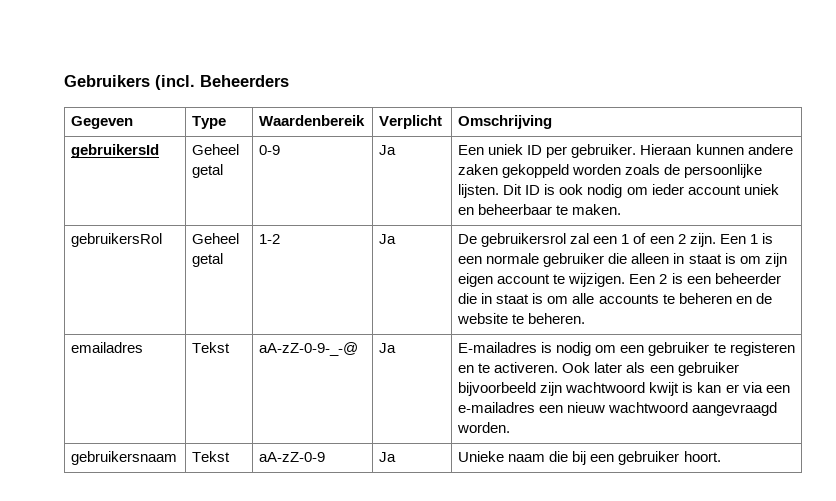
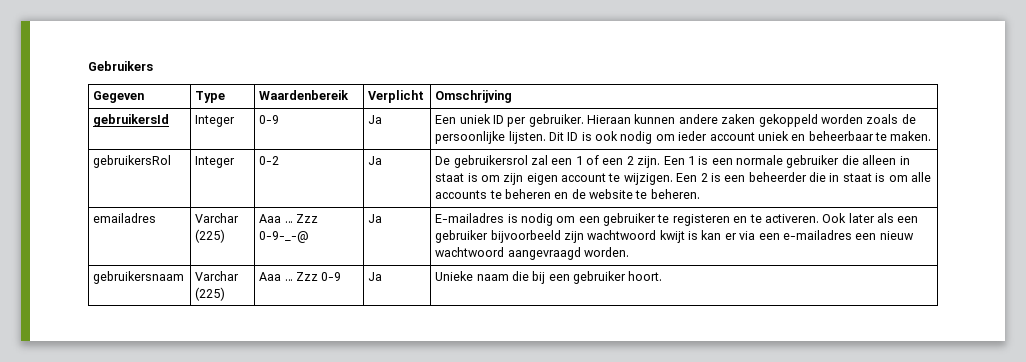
- Gebruikers (incl. Beheerders
+ Gebruikers
- gebruikersId | Geheel getal | 0-9 | Ja | Een uniek ID per gebruiker. Hieraan kunnen andere zaken gekoppeld worden zoals de persoonlijke lijsten. Dit ID is ook nodig om ieder account uniek en beheerbaar te maken.
+ gebruikersId | Integer | 0-9 | Ja | Een uniek ID per gebruiker. Hieraan kunnen andere zaken gekoppeld worden zoals de persoonlijke lijsten. Dit ID is ook nodig om ieder account uniek en beheerbaar te maken.
- Geheel getal | 1-2
+ Integer | 0-2
- emailadres | Tekst | aA-zZ-0-9-_-@ | Ja | E-mailadres is nodig om een gebruiker te registeren en te activeren. Ook later als een gebruiker bijvoorbeeld zijn wachtwoord kwijt is kan er via een e-mailadres een nieuw wachtwoord aangevraagd worden.
+ emailadres | Varchar (225) | Aaa … Zzz 0-9-_-@ | Ja | E-mailadres is nodig om een gebruiker te registeren en te activeren. Ook later als een gebruiker bijvoorbeeld zijn wachtwoord kwijt is kan er via een e-mailadres een nieuw wachtwoord aangevraagd worden.
- gebruikersnaam | Tekst | aA-zZ-0-9 | Ja | Unieke naam die bij een gebruiker hoort.
+ gebruikersnaam | Varchar (225) | Aaa … Zzz 0-9 | Ja | Unieke naam die bij een gebruiker hoort.

